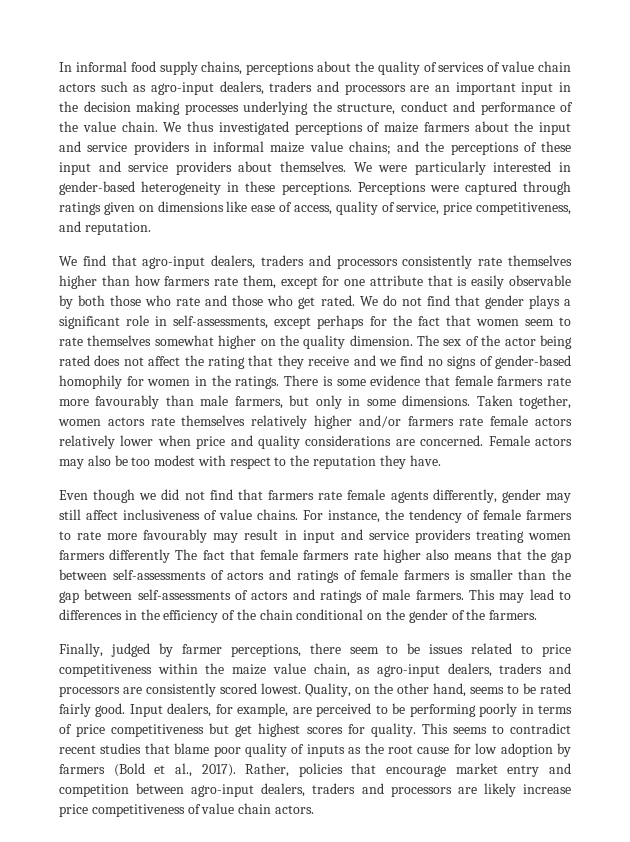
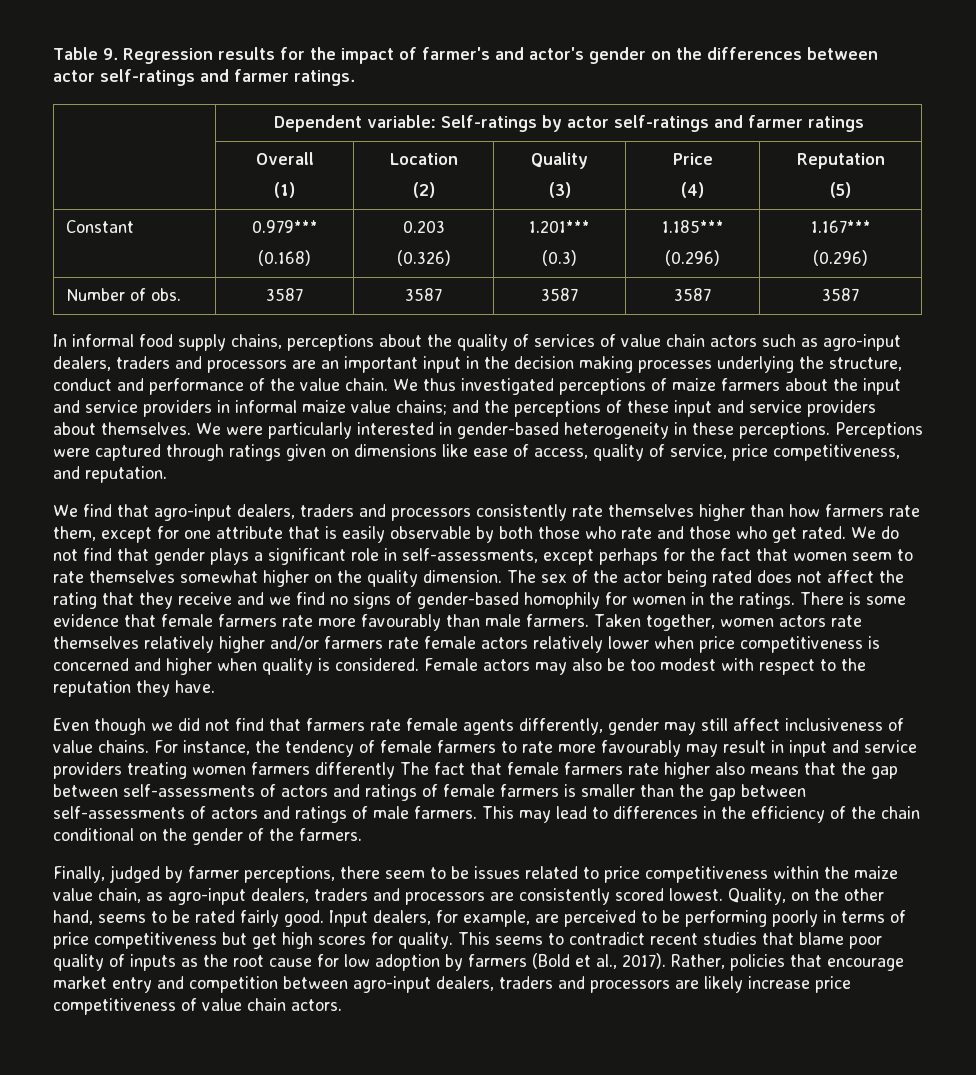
+ Table 9. Regression results for the impact of farmer's and actor's gender on the differences between actor self-ratings and farmer ratings.
+ | Dependent variable: Self-ratings by actor self-ratings and farmer ratings
+ | Overall
+ (1) | Location
+ (2) | Quality
+ (3) | Price
+ (4) | Reputation
+ (5)
+ Constant | 0.979***
+ (0.168) | 0.203
+ (0.326) | 1.201***
+ (0.3) | 1.185***
+ (0.296) | 1.167***
+ (0.296)
+ Number of obs. | 3587 | 3587 | 3587 | 3587 | 3587
- There is some evidence that female farmers rate more favourably than male farmers, but only in some dimensions.
+ There is some evidence that female farmers rate more favourably than male farmers.
- Taken together, women actors rate themselves relatively higher and/or farmers rate female actors relatively lower when price and quality considerations are concerned.
+ Taken together, women actors rate themselves relatively higher and/or farmers rate female actors relatively lower when price competitiveness is concerned and higher when quality is considered.
- Input dealers, for example, are perceived to be performing poorly in terms of price competitiveness but get highest scores for quality.
+ Input dealers, for example, are perceived to be performing poorly in terms of price competitiveness but get high scores for quality.

